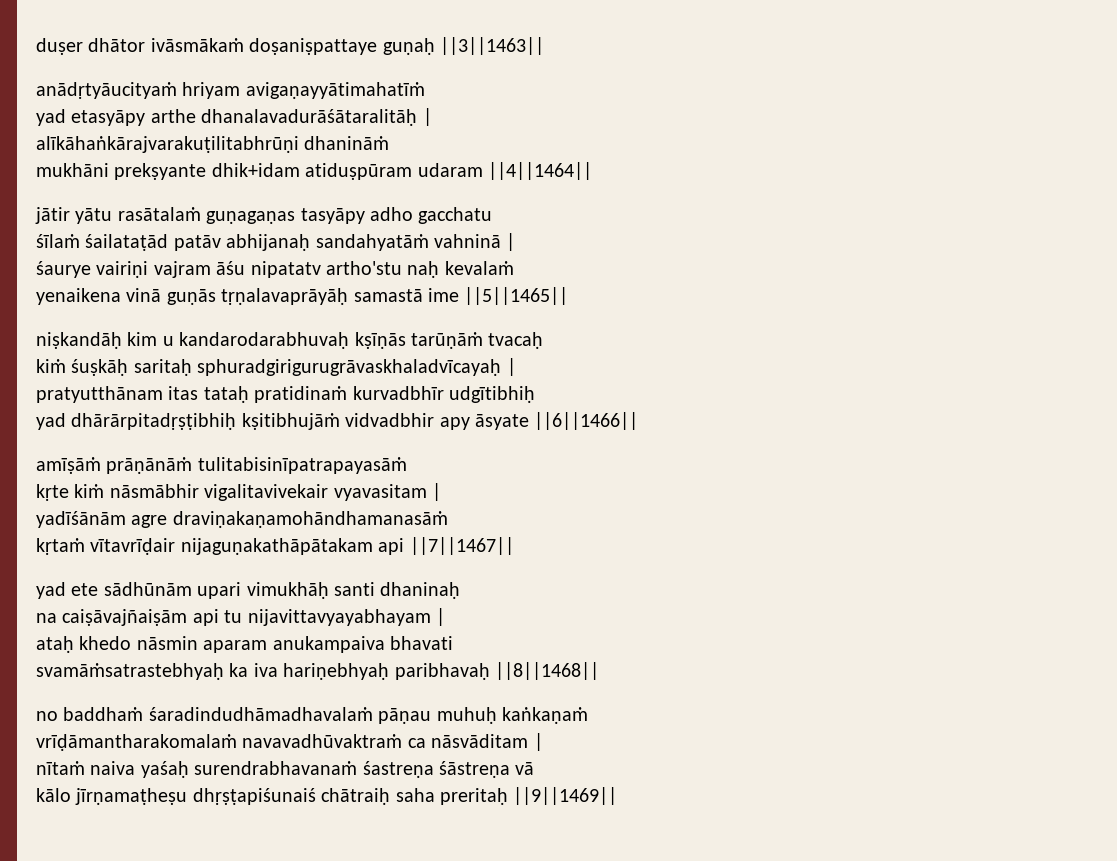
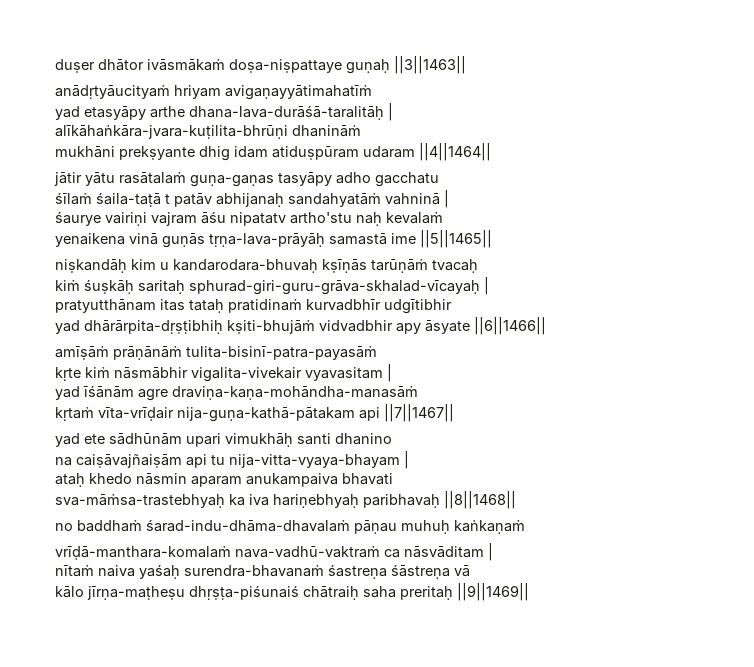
- duṣer dhātor ivāsmākaṁ doṣaniṣpattaye guṇaḥ ||3||1463||
+ duṣer dhātor ivāsmākaṁ doṣa-niṣpattaye guṇaḥ ||3||1463||
- yad etasyāpy arthe dhanalavadurāśātaralitāḥ |
- alīkāhaṅkārajvarakuṭilitabhrūṇi dhanināṁ
+ yad etasyāpy arthe dhana-lava-durāśā-taralitāḥ |
+ alīkāhaṅkāra-jvara-kuṭilita-bhrūṇi dhanināṁ
- mukhāni prekṣyante dhik+idam atiduṣpūram udaram ||4||1464||
+ mukhāni prekṣyante dhig idam atiduṣpūram udaram ||4||1464||
- jātir yātu rasātalaṁ guṇagaṇas tasyāpy adho gacchatu
+ jātir yātu rasātalaṁ guṇa-gaṇas tasyāpy adho gacchatu
- śīlaṁ śailataṭād patāv abhijanaḥ sandahyatāṁ vahninā |
+ śīlaṁ śaila-taṭā t patāv abhijanaḥ sandahyatāṁ vahninā |
- yenaikena vinā guṇās tṛṇalavaprāyāḥ samastā ime ||5||1465||
+ yenaikena vinā guṇās tṛṇa-lava-prāyāḥ samastā ime ||5||1465||
- niṣkandāḥ kim u kandarodarabhuvaḥ kṣīṇās tarūṇāṁ tvacaḥ
+ niṣkandāḥ kim u kandarodara-bhuvaḥ kṣīṇās tarūṇāṁ tvacaḥ
- kiṁ śuṣkāḥ saritaḥ sphuradgirigurugrāvaskhaladvīcayaḥ |
+ kiṁ śuṣkāḥ saritaḥ sphurad-giri-guru-grāva-skhalad-vīcayaḥ |
- pratyutthānam itas tataḥ pratidinaṁ kurvadbhīr udgītibhiḥ
- yad dhārārpitadṛṣṭibhiḥ kṣitibhujāṁ vidvadbhir apy āsyate ||6||1466||
+ pratyutthānam itas tataḥ pratidinaṁ kurvadbhīr udgītibhir
+ yad dhārārpita-dṛṣṭibhiḥ kṣiti-bhujāṁ vidvadbhir apy āsyate ||6||1466||
- amīṣāṁ prāṇānāṁ tulitabisinīpatrapayasāṁ
+ amīṣāṁ prāṇānāṁ tulita-bisinī-patra-payasāṁ
- kṛte kiṁ nāsmābhir vigalitavivekair vyavasitam |
+ kṛte kiṁ nāsmābhir vigalita-vivekair vyavasitam |
- yadīśānām agre draviṇakaṇamohāndhamanasāṁ
+ yad īśānām agre draviṇa-kaṇa-mohāndha-manasāṁ
- kṛtaṁ vītavrīḍair nijaguṇakathāpātakam api ||7||1467||
+ kṛtaṁ vīta-vrīḍair nija-guṇa-kathā-pātakam api ||7||1467||
- yad ete sādhūnām upari vimukhāḥ santi dhaninaḥ
+ yad ete sādhūnām upari vimukhāḥ santi dhanino
- na caiṣāvajñaiṣām api tu nijavittavyayabhayam |
+ na caiṣāvajñaiṣām api tu nija-vitta-vyaya-bhayam |
- svamāṁsatrastebhyaḥ ka iva hariṇebhyaḥ paribhavaḥ ||8||1468||
+ sva-māṁsa-trastebhyaḥ ka iva hariṇebhyaḥ paribhavaḥ ||8||1468||
- no baddhaṁ śaradindudhāmadhavalaṁ pāṇau muhuḥ kaṅkaṇaṁ
+ no baddhaṁ śarad-indu-dhāma-dhavalaṁ pāṇau muhuḥ kaṅkaṇaṁ
- vrīḍāmantharakomalaṁ navavadhūvaktraṁ ca nāsvāditam |
+ vrīḍā-manthara-komalaṁ nava-vadhū-vaktraṁ ca nāsvāditam |
- nītaṁ naiva yaśaḥ surendrabhavanaṁ śastreṇa śāstreṇa vā
+ nītaṁ naiva yaśaḥ surendra-bhavanaṁ śastreṇa śāstreṇa vā
- kālo jīrṇamaṭheṣu dhṛṣṭapiśunaiś chātraiḥ saha preritaḥ ||9||1469||
+ kālo jīrṇa-maṭheṣu dhṛṣṭa-piśunaiś chātraiḥ saha preritaḥ ||9||1469||

